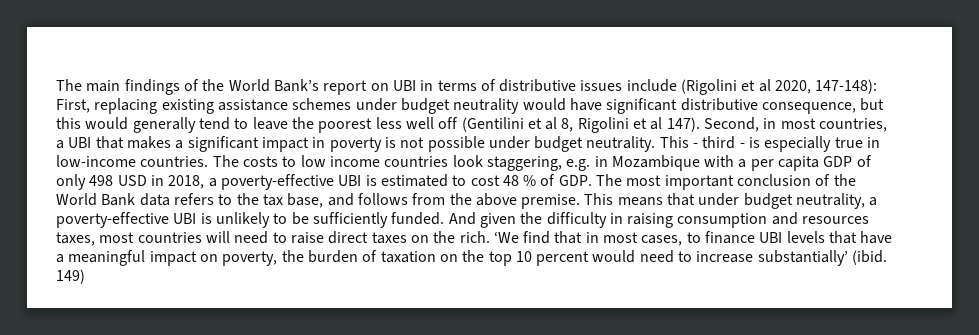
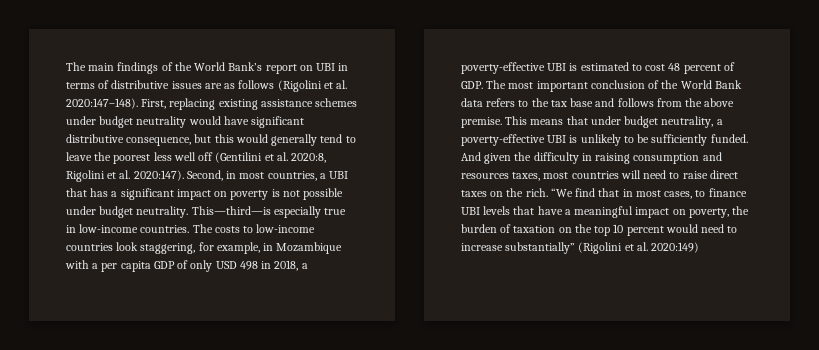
- The main findings of the World Bank’s report on UBI in terms of distributive issues include (Rigolini et al 2020, 147-148): First, replacing existing assistance schemes under budget neutrality would have significant distributive consequence, but this would generally tend to leave the poorest less well off (Gentilini et al 8, Rigolini et al 147).
+ The main findings of the World Bank’s report on UBI in terms of distributive issues are as follows (Rigolini et al. 2020:147–148). First, replacing existing assistance schemes under budget neutrality would have significant distributive consequence, but this would generally tend to leave the poorest less well off (Gentilini et al. 2020:8, Rigolini et al. 2020:147).
- Second, in most countries, a UBI that makes a significant impact in poverty is not possible under budget neutrality.
+ Second, in most countries, a UBI that has a significant impact on poverty is not possible under budget neutrality.
- This - third - is especially true in low-income countries.
+ This—third—is especially true in low-income countries.
- The costs to low income countries look staggering, e.g. in Mozambique with a per capita GDP of only 498 USD in 2018, a poverty-effective UBI is estimated to cost 48 % of GDP. The most important conclusion of the World Bank data refers to the tax base, and follows from the above premise.
+ The costs to low-income countries look staggering, for example, in Mozambique with a per capita GDP of only USD 498 in 2018, a poverty-effective UBI is estimated to cost 48 percent of GDP. The most important conclusion of the World Bank data refers to the tax base and follows from the above premise.
- ‘We find that in most cases, to finance UBI levels that have a meaningful impact on poverty, the burden of taxation on the top 10 percent would need to increase substantially’ (ibid. 149)
+ “We find that in most cases, to finance UBI levels that have a meaningful impact on poverty, the burden of taxation on the top 10 percent would need to increase substantially” (Rigolini et al. 2020:149)

